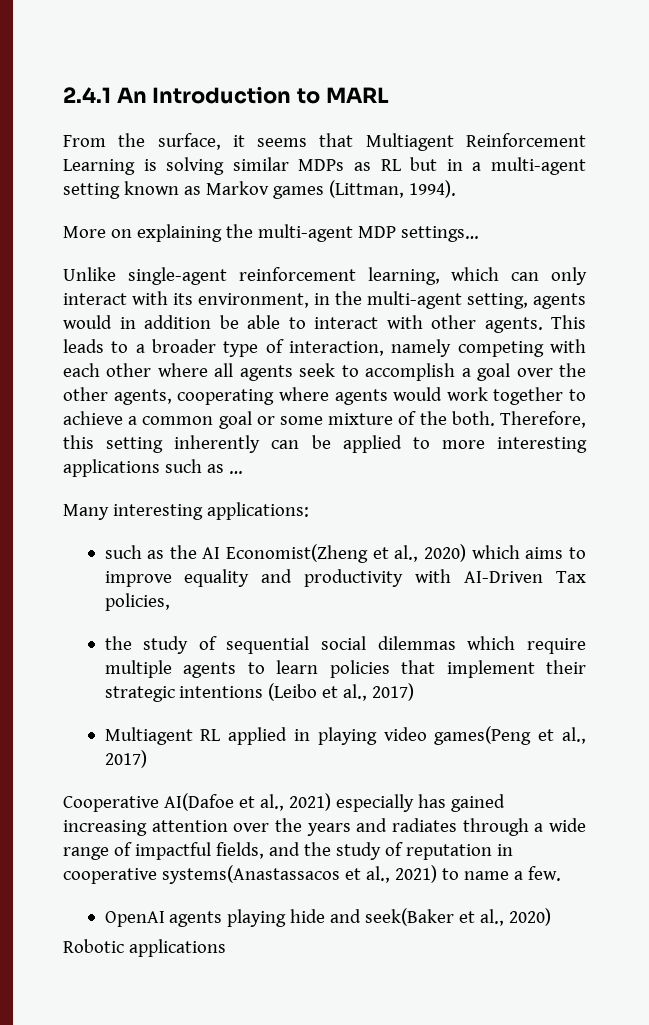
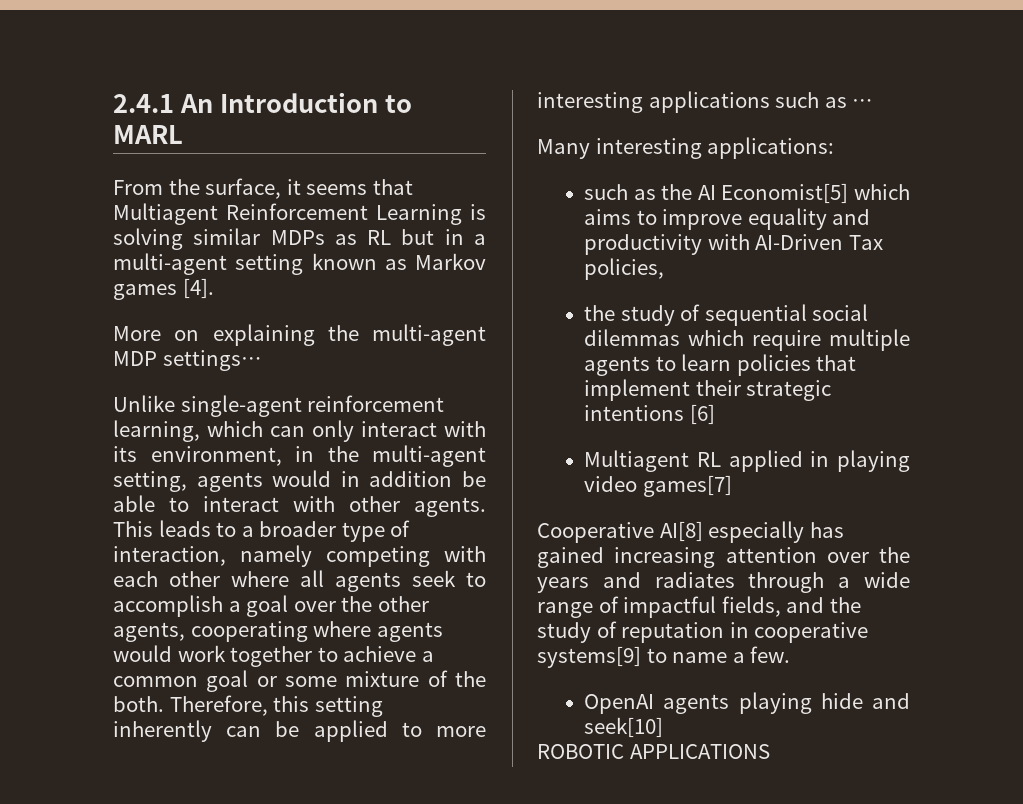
- From the surface, it seems that Multiagent Reinforcement Learning is solving similar MDPs as RL but in a multi-agent setting known as Markov games (Littman, 1994).
+ From the surface, it seems that Multiagent Reinforcement Learning is solving similar MDPs as RL but in a multi-agent setting known as Markov games [4].
- such as the AI Economist(Zheng et al., 2020) which aims to improve equality and productivity with AI-Driven Tax policies,
+ such as the AI Economist[5] which aims to improve equality and productivity with AI-Driven Tax policies,
- the study of sequential social dilemmas which require multiple agents to learn policies that implement their strategic intentions (Leibo et al., 2017)
+ the study of sequential social dilemmas which require multiple agents to learn policies that implement their strategic intentions [6]
- Multiagent RL applied in playing video games(Peng et al., 2017)
- Cooperative AI(Dafoe et al., 2021) especially has gained increasing attention over the years and radiates through a wide range of impactful fields, and the study of reputation in cooperative systems(Anastassacos et al., 2021) to name a few.
+ Multiagent RL applied in playing video games[7]
+ Cooperative AI[8] especially has gained increasing attention over the years and radiates through a wide range of impactful fields, and the study of reputation in cooperative systems[9] to name a few.
- OpenAI agents playing hide and seek(Baker et al., 2020)
- Robotic applications
+ OpenAI agents playing hide and seek[10]
+ ROBOTIC APPLICATIONS

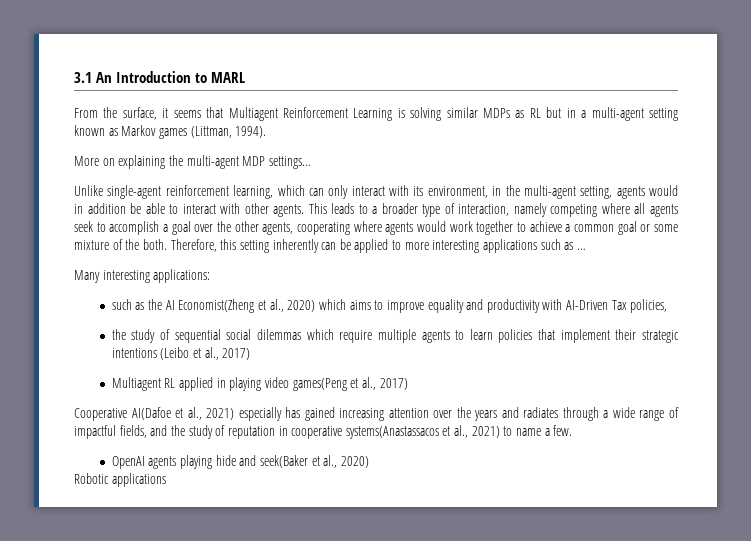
- 2.4.1 An Introduction to MARL
+ 3.1 An Introduction to MARL
- From the surface, it seems that Multiagent Reinforcement Learning is solving similar MDPs as RL but in a multi-agent setting known as Markov games [4].
+ From the surface, it seems that Multiagent Reinforcement Learning is solving similar MDPs as RL but in a multi-agent setting known as Markov games (Littman, 1994).
- This leads to a broader type of interaction, namely competing with each other where all agents seek to accomplish a goal over the other agents, cooperating where agents would work together to achieve a common goal or some mixture of the both.
+ This leads to a broader type of interaction, namely competing where all agents seek to accomplish a goal over the other agents, cooperating where agents would work together to achieve a common goal or some mixture of the both.
- such as the AI Economist[5] which aims to improve equality and productivity with AI-Driven Tax policies,
+ such as the AI Economist(Zheng et al., 2020) which aims to improve equality and productivity with AI-Driven Tax policies,
- the study of sequential social dilemmas which require multiple agents to learn policies that implement their strategic intentions [6]
+ the study of sequential social dilemmas which require multiple agents to learn policies that implement their strategic intentions (Leibo et al., 2017)
- Multiagent RL applied in playing video games[7]
- Cooperative AI[8] especially has gained increasing attention over the years and radiates through a wide range of impactful fields, and the study of reputation in cooperative systems[9] to name a few.
+ Multiagent RL applied in playing video games(Peng et al., 2017)
+ Cooperative AI(Dafoe et al., 2021) especially has gained increasing attention over the years and radiates through a wide range of impactful fields, and the study of reputation in cooperative systems(Anastassacos et al., 2021) to name a few.
- OpenAI agents playing hide and seek[10]
- ROBOTIC APPLICATIONS
+ OpenAI agents playing hide and seek(Baker et al., 2020)
+ Robotic applications

